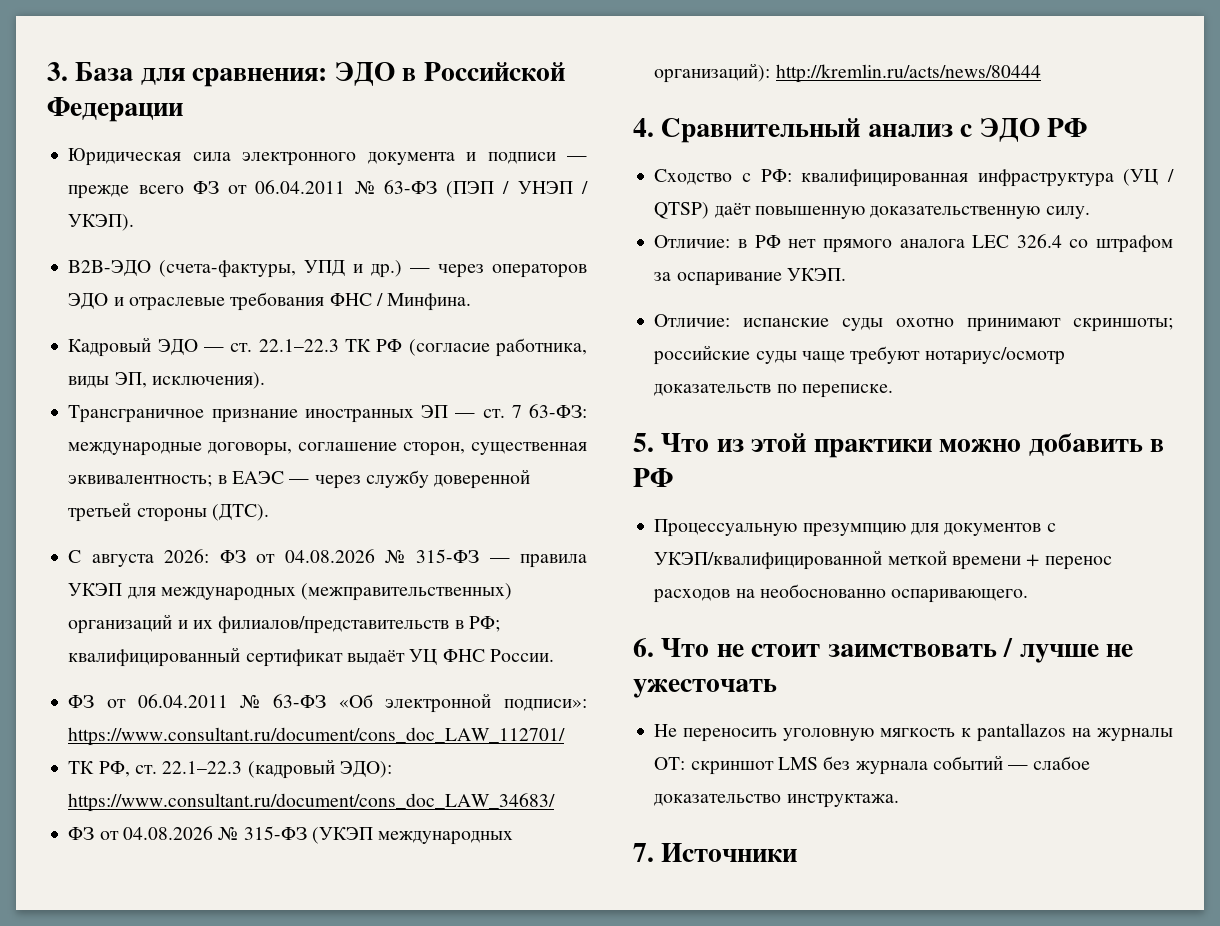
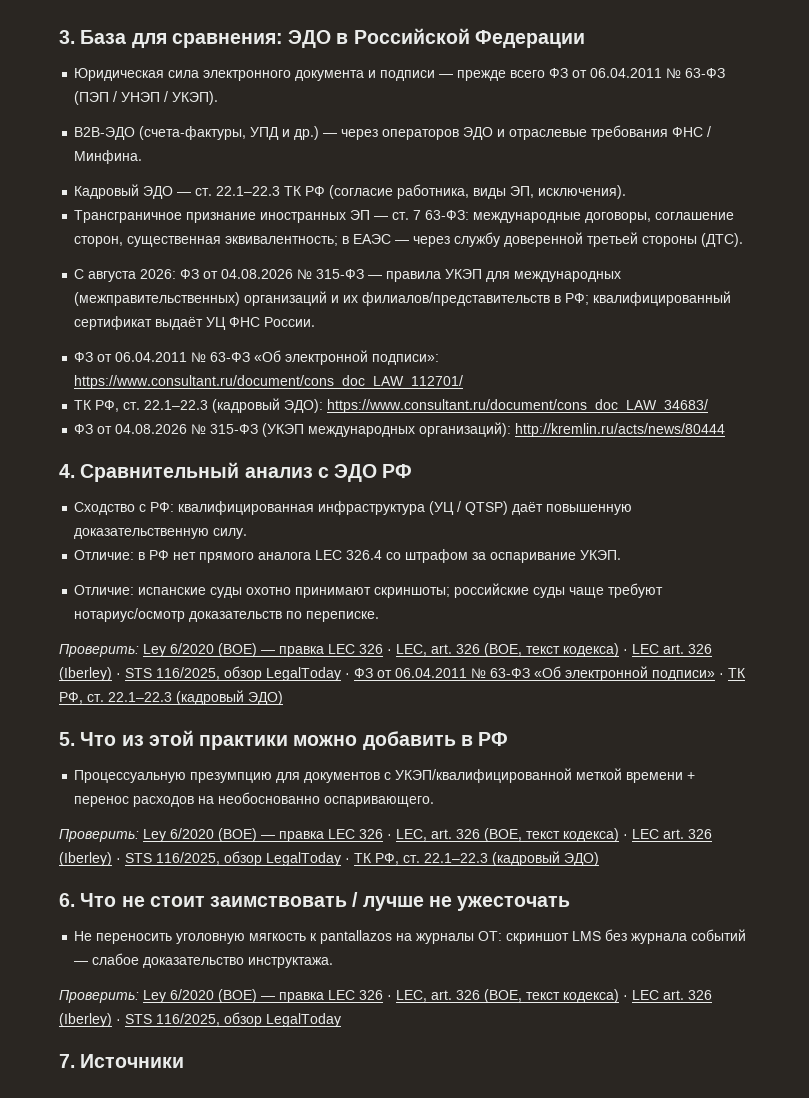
+ Проверить: Ley 6/2020 (BOE) — правка LEC 326 · LEC, art. 326 (BOE, текст кодекса) · LEC art. 326 (Iberley) · STS 116/2025, обзор LegalToday · ФЗ от 06.04.2011 № 63‑ФЗ «Об электронной подписи» · ТК РФ, ст. 22.1–22.3 (кадровый ЭДО)
+ Проверить: Ley 6/2020 (BOE) — правка LEC 326 · LEC, art. 326 (BOE, текст кодекса) · LEC art. 326 (Iberley) · STS 116/2025, обзор LegalToday · ТК РФ, ст. 22.1–22.3 (кадровый ЭДО)
  Не переносить уголовную мягкость к pantallazos на журналы ОТ: скриншот LMS без журнала событий — слабое доказательство инструктажа.
+ Проверить: Ley 6/2020 (BOE) — правка LEC 326 · LEC, art. 326 (BOE, текст кодекса) · LEC art. 326 (Iberley) · STS 116/2025, обзор LegalToday

